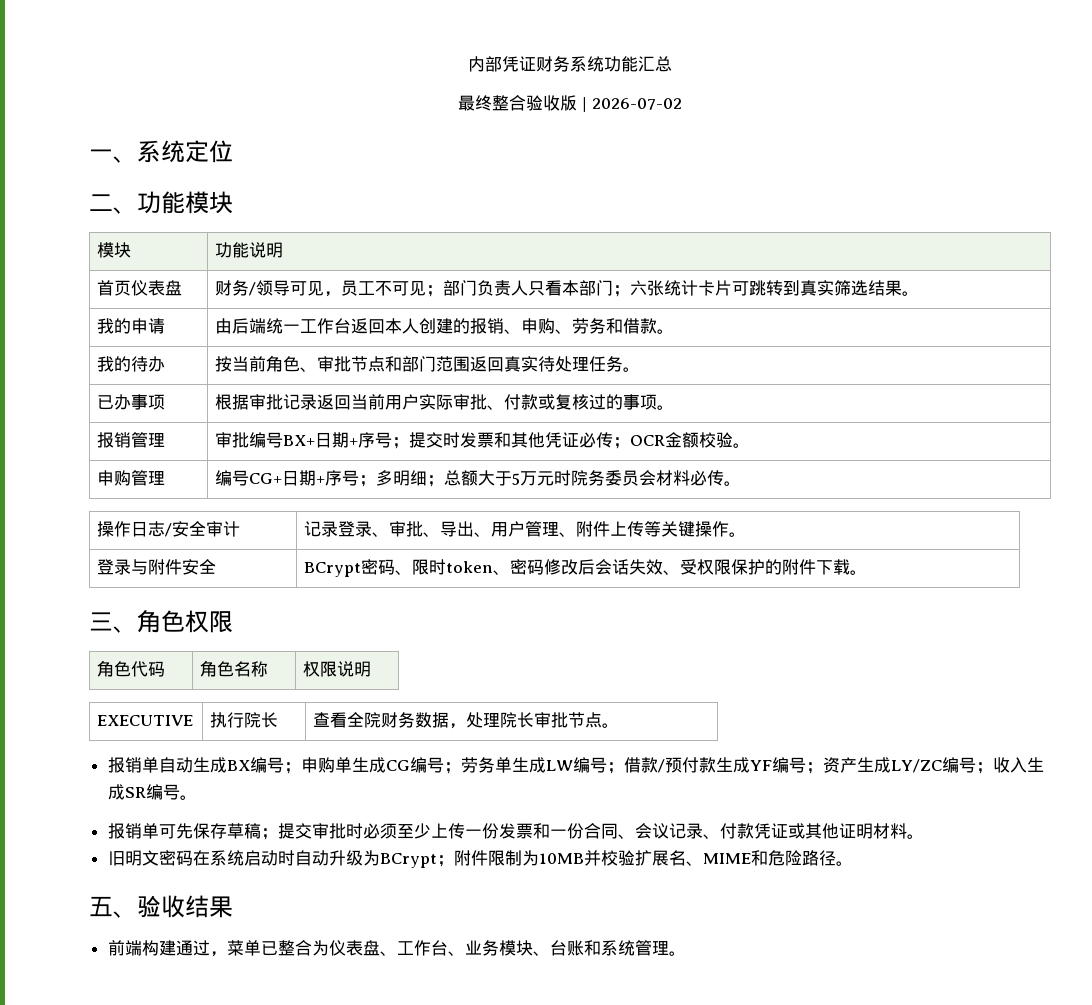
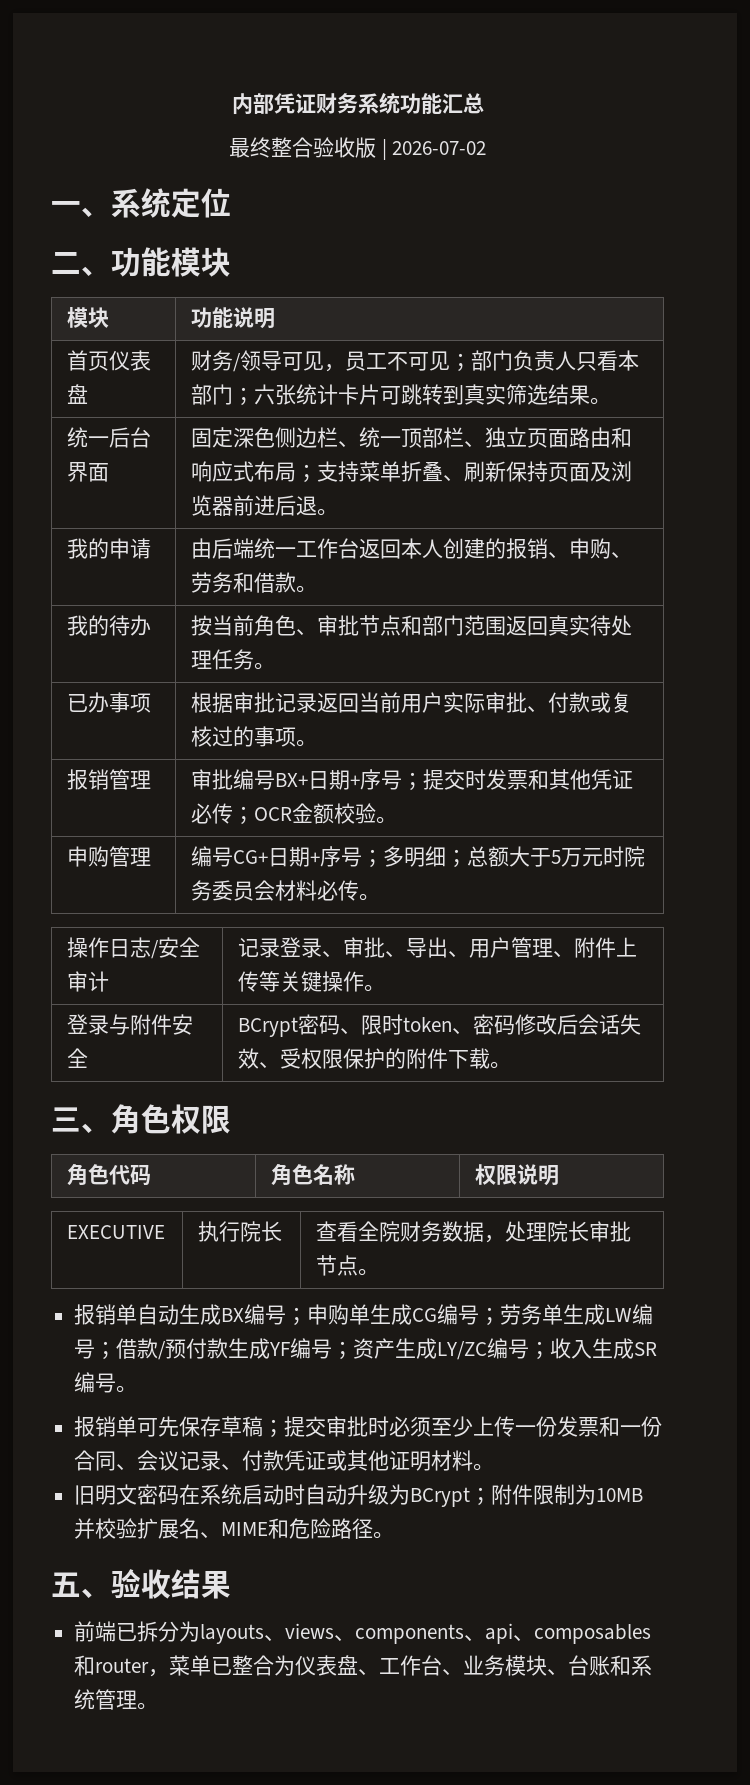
+ 统一后台界面 | 固定深色侧边栏、统一顶部栏、独立页面路由和响应式布局；支持菜单折叠、刷新保持页面及浏览器前进后退。
- 前端构建通过，菜单已整合为仪表盘、工作台、业务模块、台账和系统管理。
+ 前端已拆分为layouts、views、components、api、composables和router，菜单已整合为仪表盘、工作台、业务模块、台账和系统管理。

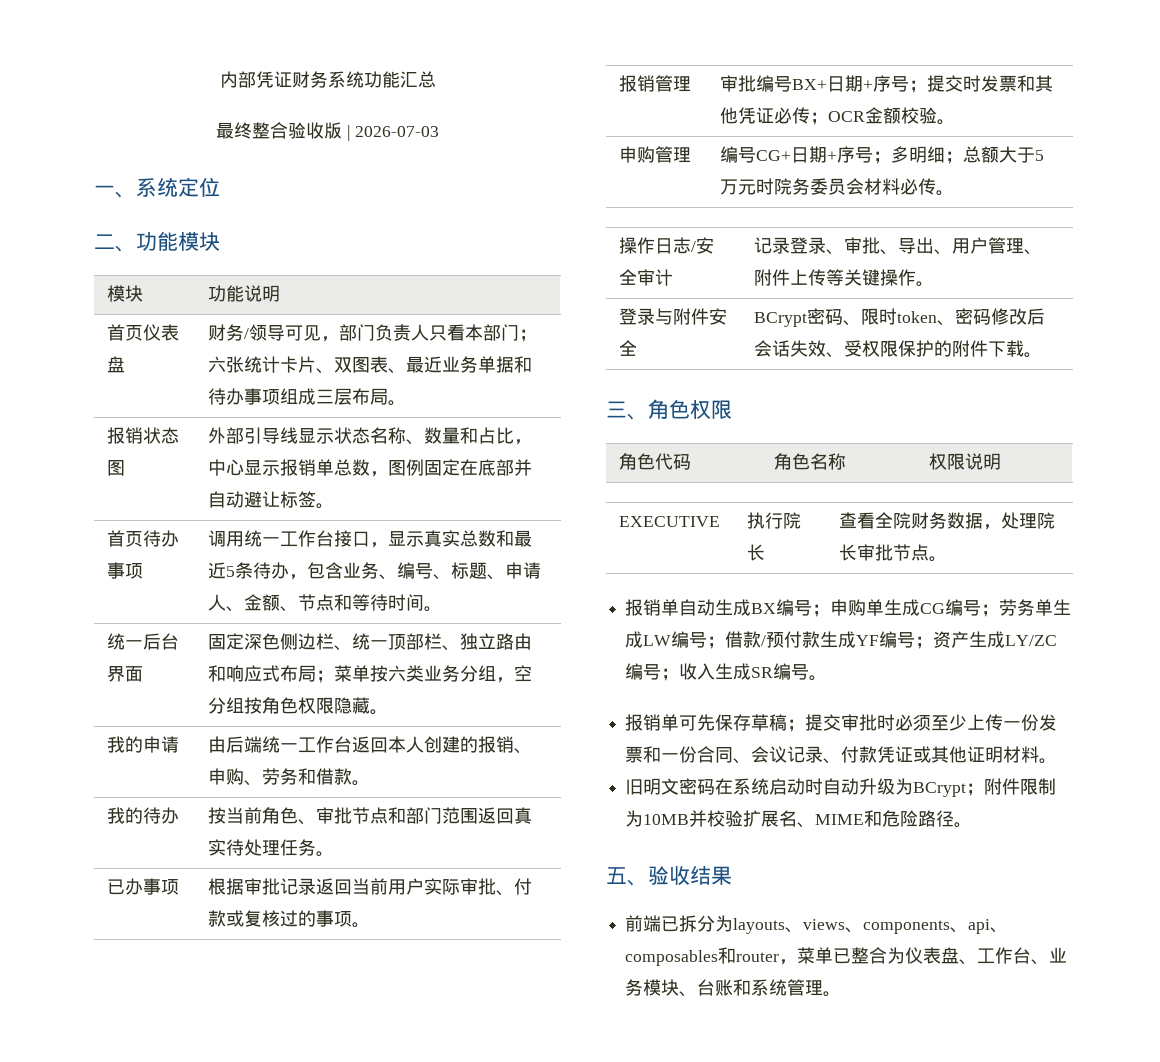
- 最终整合验收版 | 2026-07-02
+ 最终整合验收版 | 2026-07-03
- 首页仪表盘 | 财务/领导可见，员工不可见；部门负责人只看本部门；六张统计卡片可跳转到真实筛选结果。
+ 首页仪表盘 | 财务/领导可见，部门负责人只看本部门；六张统计卡片、双图表、最近业务单据和待办事项组成三层布局。
+ 报销状态图 | 外部引导线显示状态名称、数量和占比，中心显示报销单总数，图例固定在底部并自动避让标签。
+ 首页待办事项 | 调用统一工作台接口，显示真实总数和最近5条待办，包含业务、编号、标题、申请人、金额、节点和等待时间。
- 统一后台界面 | 固定深色侧边栏、统一顶部栏、独立页面路由和响应式布局；支持菜单折叠、刷新保持页面及浏览器前进后退。
+ 统一后台界面 | 固定深色侧边栏、统一顶部栏、独立路由和响应式布局；菜单按六类业务分组，空分组按角色权限隐藏。

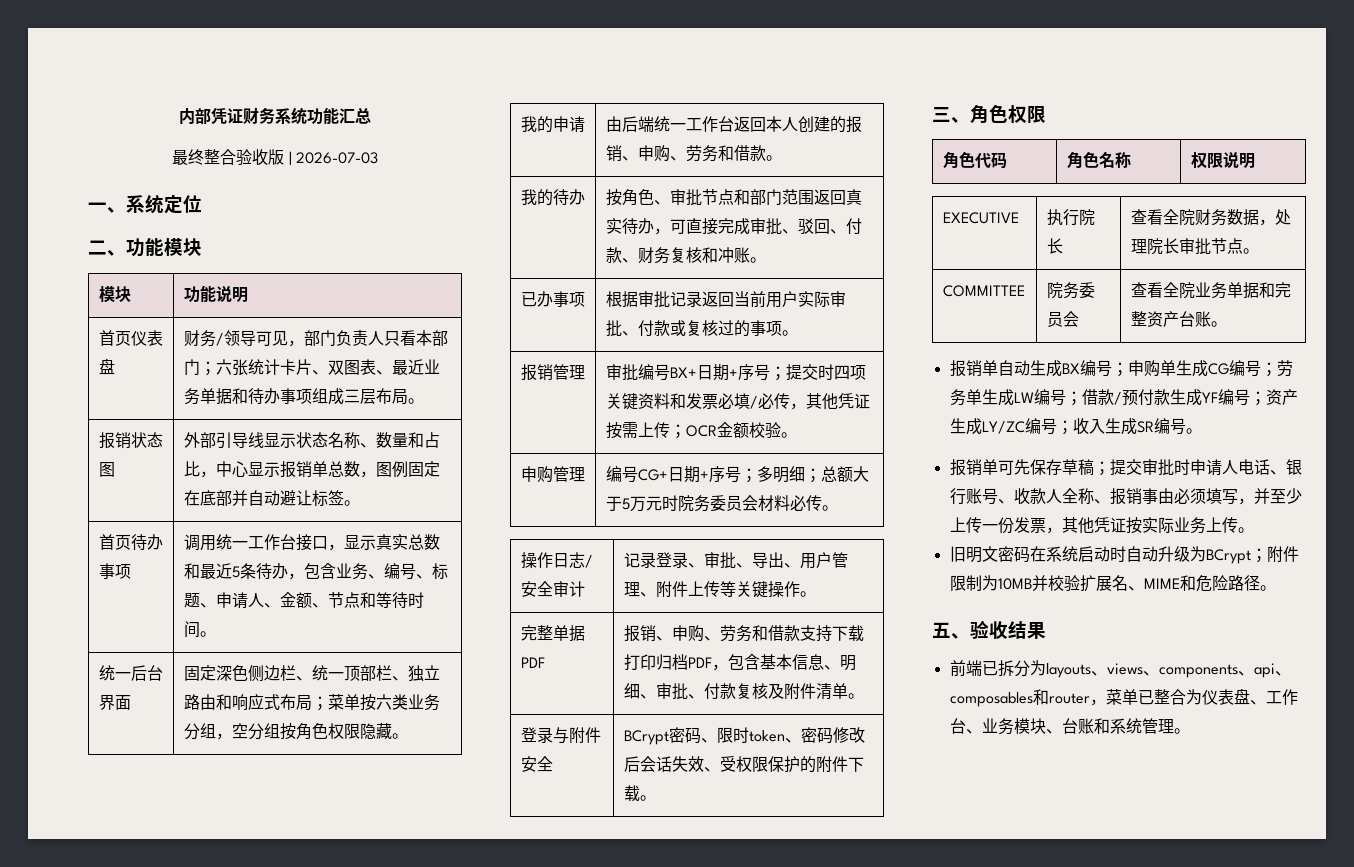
- 我的待办 | 按当前角色、审批节点和部门范围返回真实待处理任务。
+ 我的待办 | 按角色、审批节点和部门范围返回真实待办，可直接完成审批、驳回、付款、财务复核和冲账。
- 报销管理 | 审批编号BX+日期+序号；提交时发票和其他凭证必传；OCR金额校验。
+ 报销管理 | 审批编号BX+日期+序号；提交时四项关键资料和发票必填/必传，其他凭证按需上传；OCR金额校验。
+ 完整单据PDF | 报销、申购、劳务和借款支持下载打印归档PDF，包含基本信息、明细、审批、付款复核及附件清单。
+ COMMITTEE | 院务委员会 | 查看全院业务单据和完整资产台账。
- 报销单可先保存草稿；提交审批时必须至少上传一份发票和一份合同、会议记录、付款凭证或其他证明材料。
+ 报销单可先保存草稿；提交审批时申请人电话、银行账号、收款人全称、报销事由必须填写，并至少上传一份发票，其他凭证按实际业务上传。

